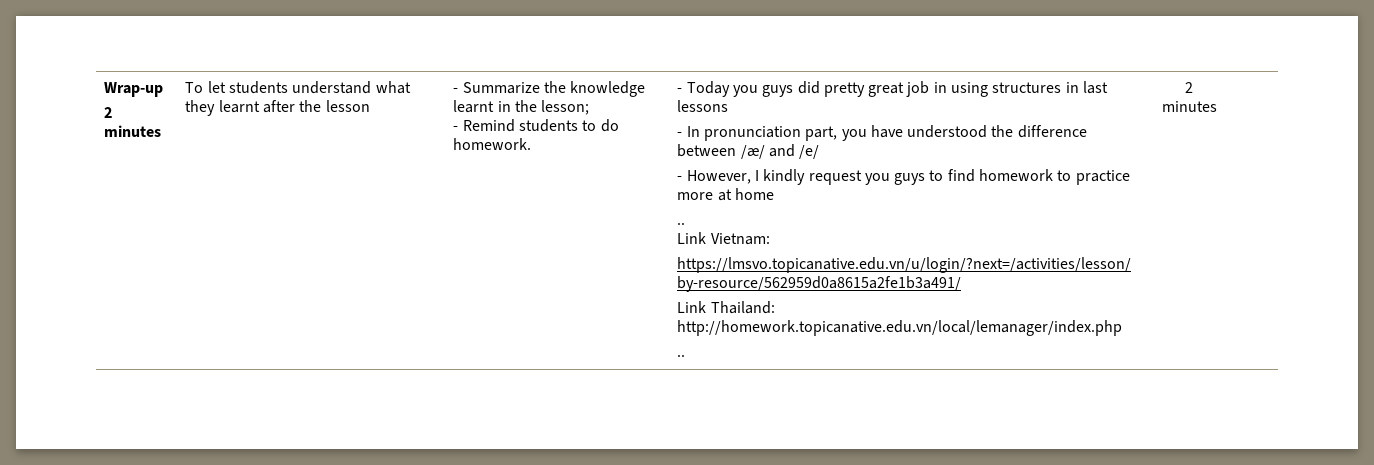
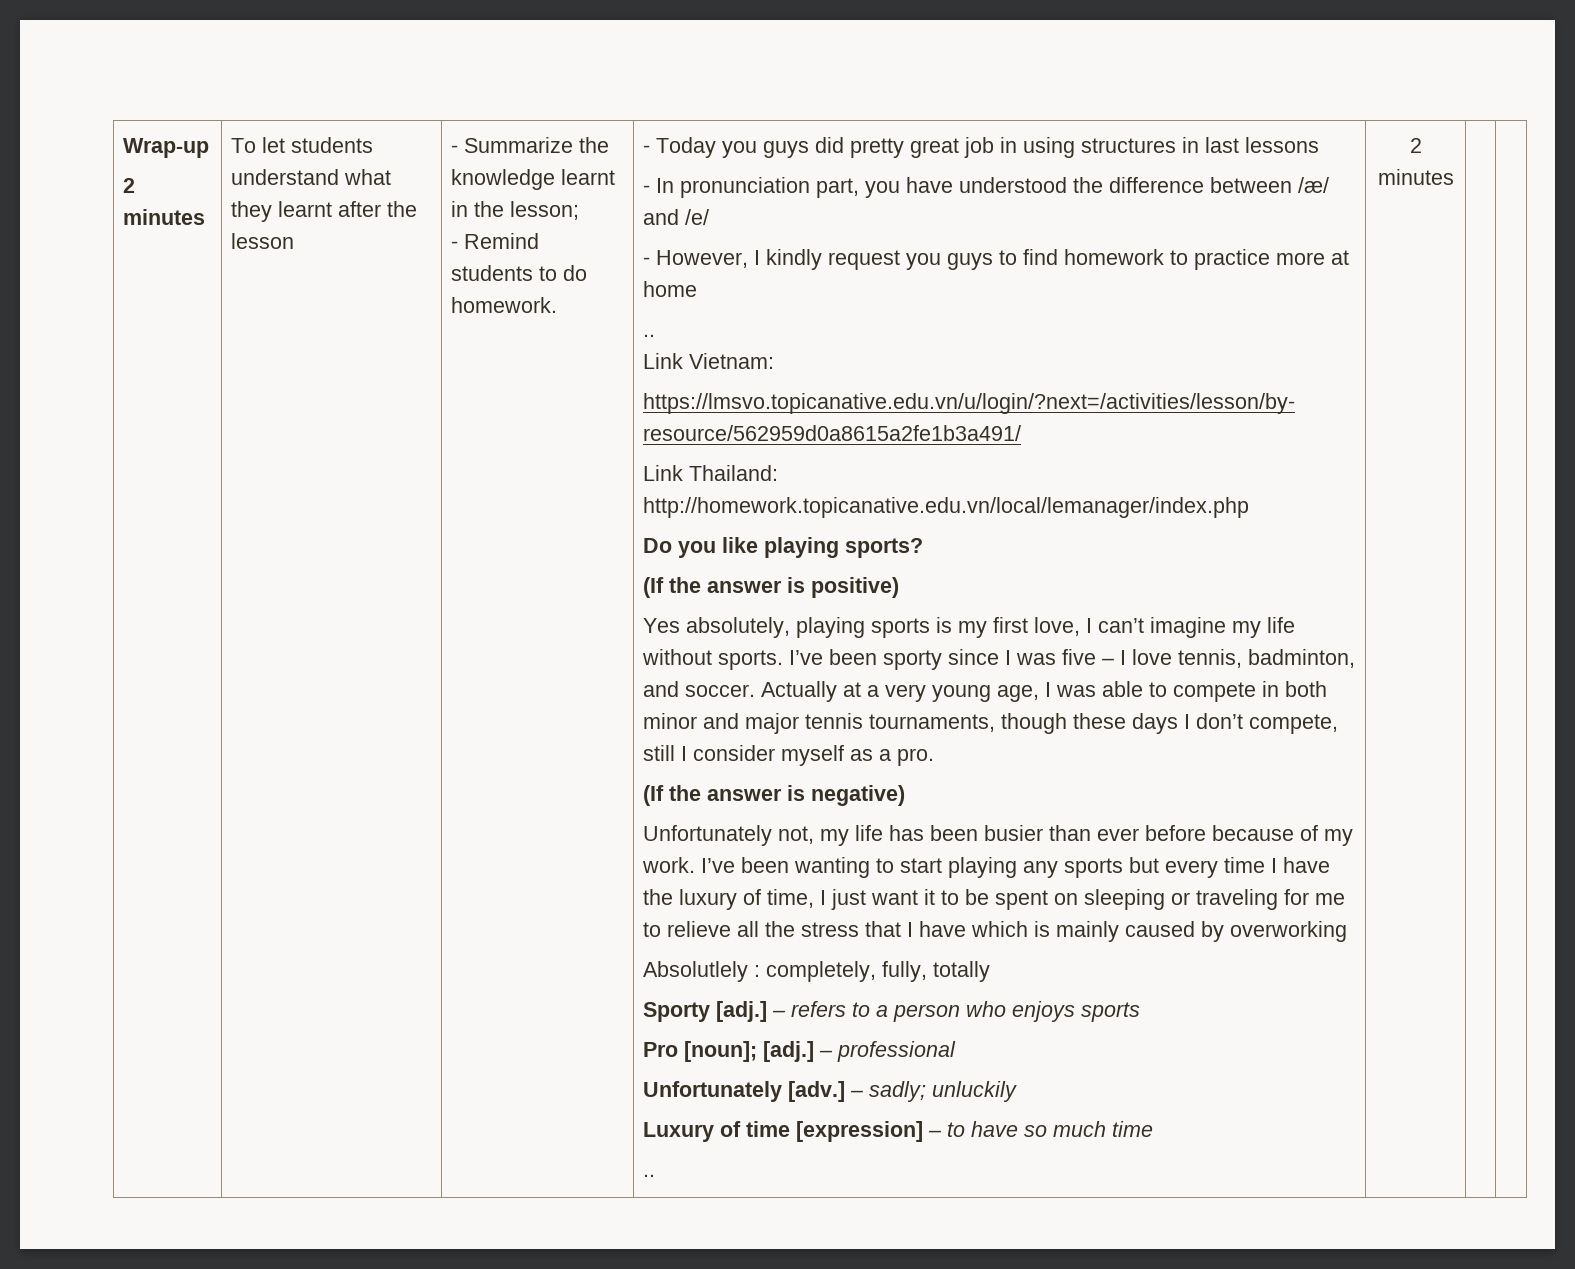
+ Do you like playing sports?
+ (If the answer is positive)
+ Yes absolutely, playing sports is my first love, I can’t imagine my life without sports. I’ve been sporty since I was five – I love tennis, badminton, and soccer. Actually at a very young age, I was able to compete in both minor and major tennis tournaments, though these days I don’t compete, still I consider myself as a pro.
+ (If the answer is negative)
+ Unfortunately not, my life has been busier than ever before because of my work. I’ve been wanting to start playing any sports but every time I have the luxury of time, I just want it to be spent on sleeping or traveling for me to relieve all the stress that I have which is mainly caused by overworking
+ Absolutlely : completely, fully, totally
+ Sporty [adj.] – refers to a person who enjoys sports
+ Pro [noun]; [adj.] – professional
+ Unfortunately [adv.] – sadly; unluckily
+ Luxury of time [expression] – to have so much time

